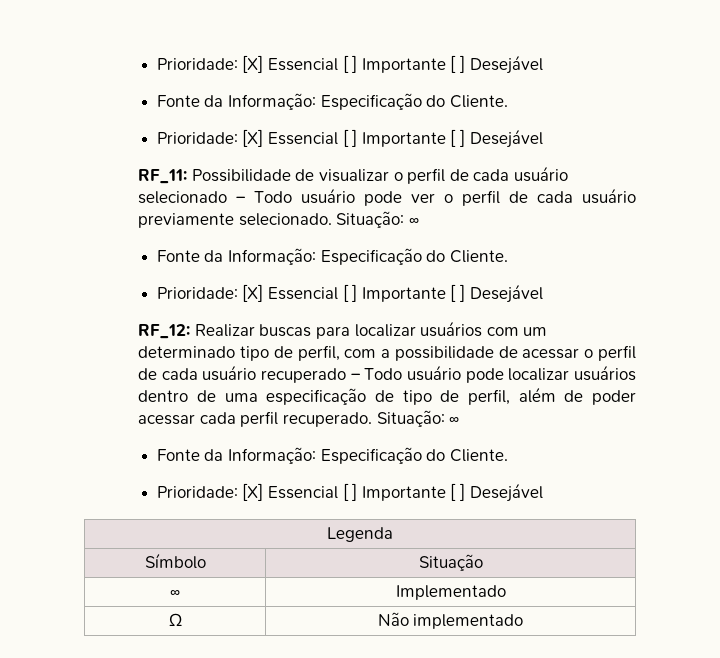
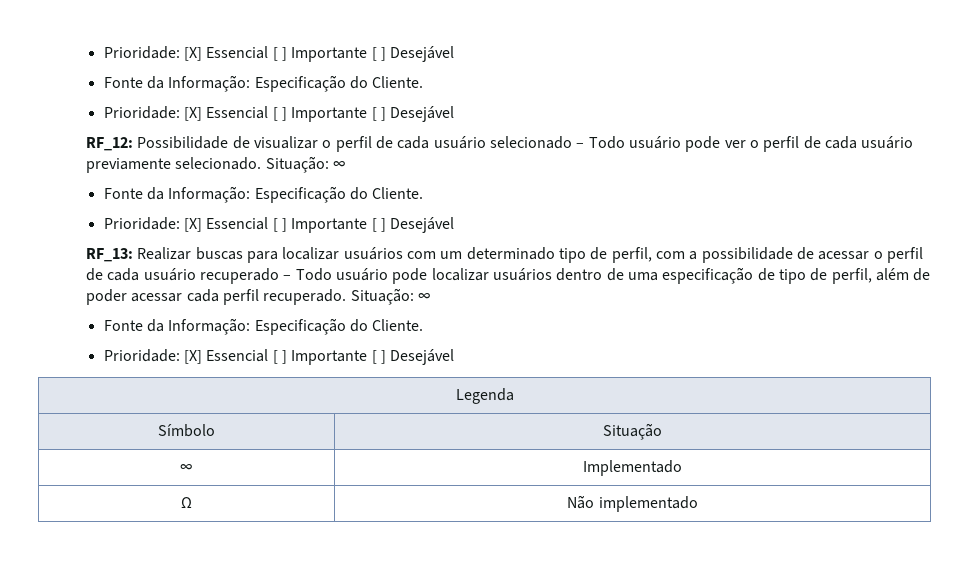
- RF_11: Possibilidade de visualizar o perfil de cada usuário selecionado – Todo usuário pode ver o perfil de cada usuário previamente selecionado.
+ RF_12: Possibilidade de visualizar o perfil de cada usuário selecionado – Todo usuário pode ver o perfil de cada usuário previamente selecionado.
- RF_12: Realizar buscas para localizar usuários com um determinado tipo de perfil, com a possibilidade de acessar o perfil de cada usuário recuperado – Todo usuário pode localizar usuários dentro de uma especificação de tipo de perfil, além de poder acessar cada perfil recuperado.
+ RF_13: Realizar buscas para localizar usuários com um determinado tipo de perfil, com a possibilidade de acessar o perfil de cada usuário recuperado – Todo usuário pode localizar usuários dentro de uma especificação de tipo de perfil, além de poder acessar cada perfil recuperado.

